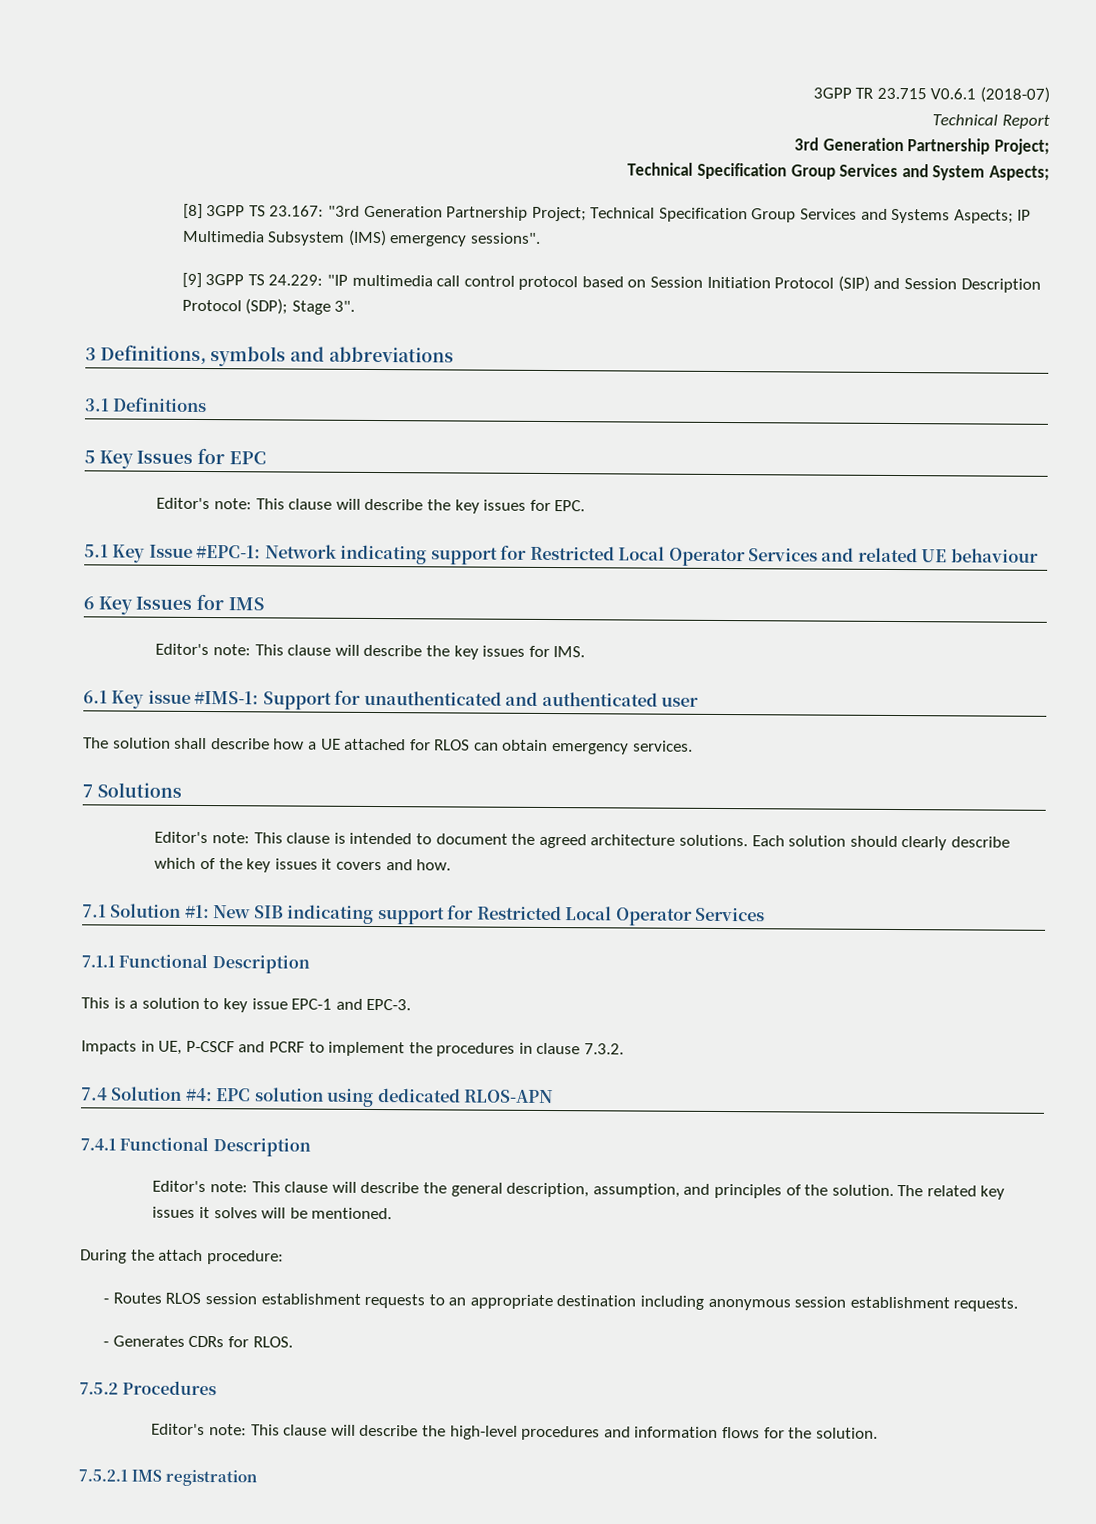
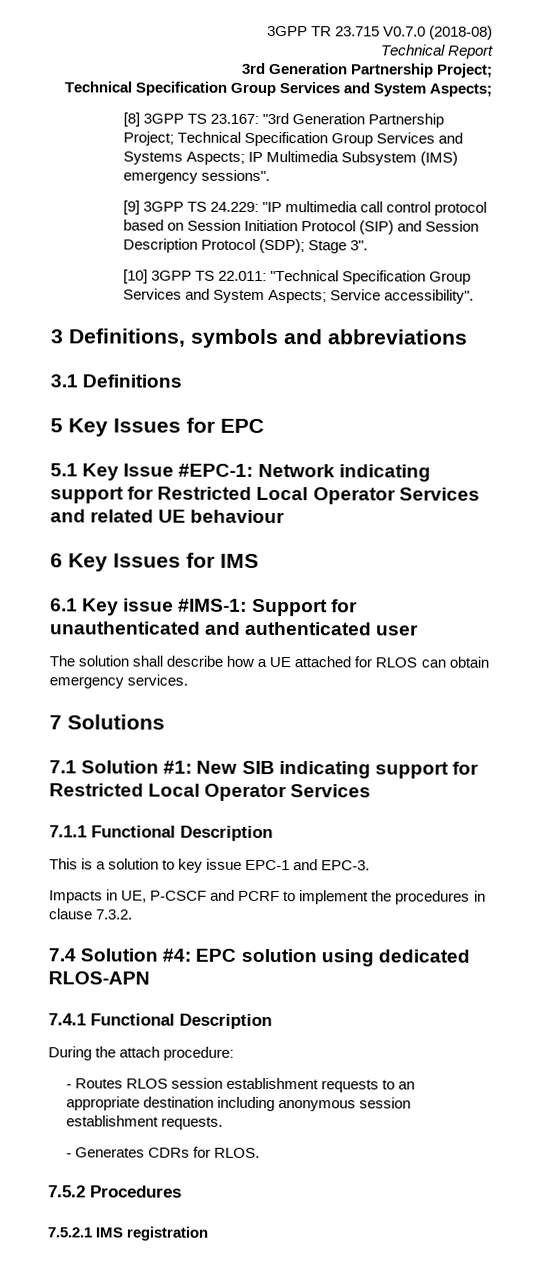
- 3GPP TR 23.715 V0.6.1 (2018-07)
+ 3GPP TR 23.715 V0.7.0 (2018-08)
+ [10] 3GPP TS 22.011: "Technical Specification Group Services and System Aspects; Service accessibility".
- Editor's note: This clause will describe the key issues for EPC.
- Editor's note: This clause will describe the key issues for IMS.
- Editor's note: This clause is intended to document the agreed architecture solutions. Each solution should clearly describe which of the key issues it covers and how.
- Editor's note: This clause will describe the general description, assumption, and principles of the solution. The related key issues it solves will be mentioned.
- Editor's note: This clause will describe the high-level procedures and information flows for the solution.

